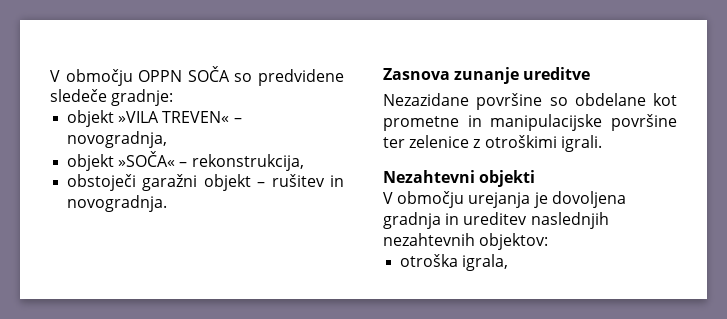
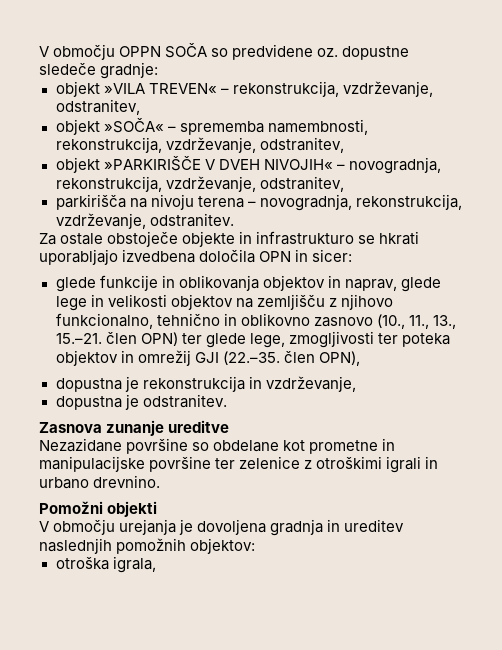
- V območju OPPN SOČA so predvidene sledeče gradnje:
+ V območju OPPN SOČA so predvidene oz. dopustne sledeče gradnje:
- objekt »VILA TREVEN« – novogradnja,
+ objekt »VILA TREVEN« – rekonstrukcija, vzdrževanje, odstranitev,
- objekt »SOČA« – rekonstrukcija,
- obstoječi garažni objekt – rušitev in novogradnja.
+ objekt »SOČA« – sprememba namembnosti, rekonstrukcija, vzdrževanje, odstranitev,
+ objekt »PARKIRIŠČE V DVEH NIVOJIH« – novogradnja, rekonstrukcija, vzdrževanje, odstranitev,
+ parkirišča na nivoju terena – novogradnja, rekonstrukcija, vzdrževanje, odstranitev.
+ Za ostale obstoječe objekte in infrastrukturo se hkrati uporabljajo izvedbena določila OPN in sicer:
+ glede funkcije in oblikovanja objektov in naprav, glede lege in velikosti objektov na zemljišču z njihovo funkcionalno, tehnično in oblikovno zasnovo (10., 11., 13., 15.–21. člen OPN) ter glede lege, zmogljivosti ter poteka objektov in omrežij GJI (22.–35. člen OPN),
+ dopustna je rekonstrukcija in vzdrževanje,
+ dopustna je odstranitev.
- Nezazidane površine so obdelane kot prometne in manipulacijske površine ter zelenice z otroškimi igrali.
- Nezahtevni objekti
+ Nezazidane površine so obdelane kot prometne in manipulacijske površine ter zelenice z otroškimi igrali in urbano drevnino.
+ Pomožni objekti
- V območju urejanja je dovoljena gradnja in ureditev naslednjih nezahtevnih objektov:
+ V območju urejanja je dovoljena gradnja in ureditev naslednjih pomožnih objektov:

